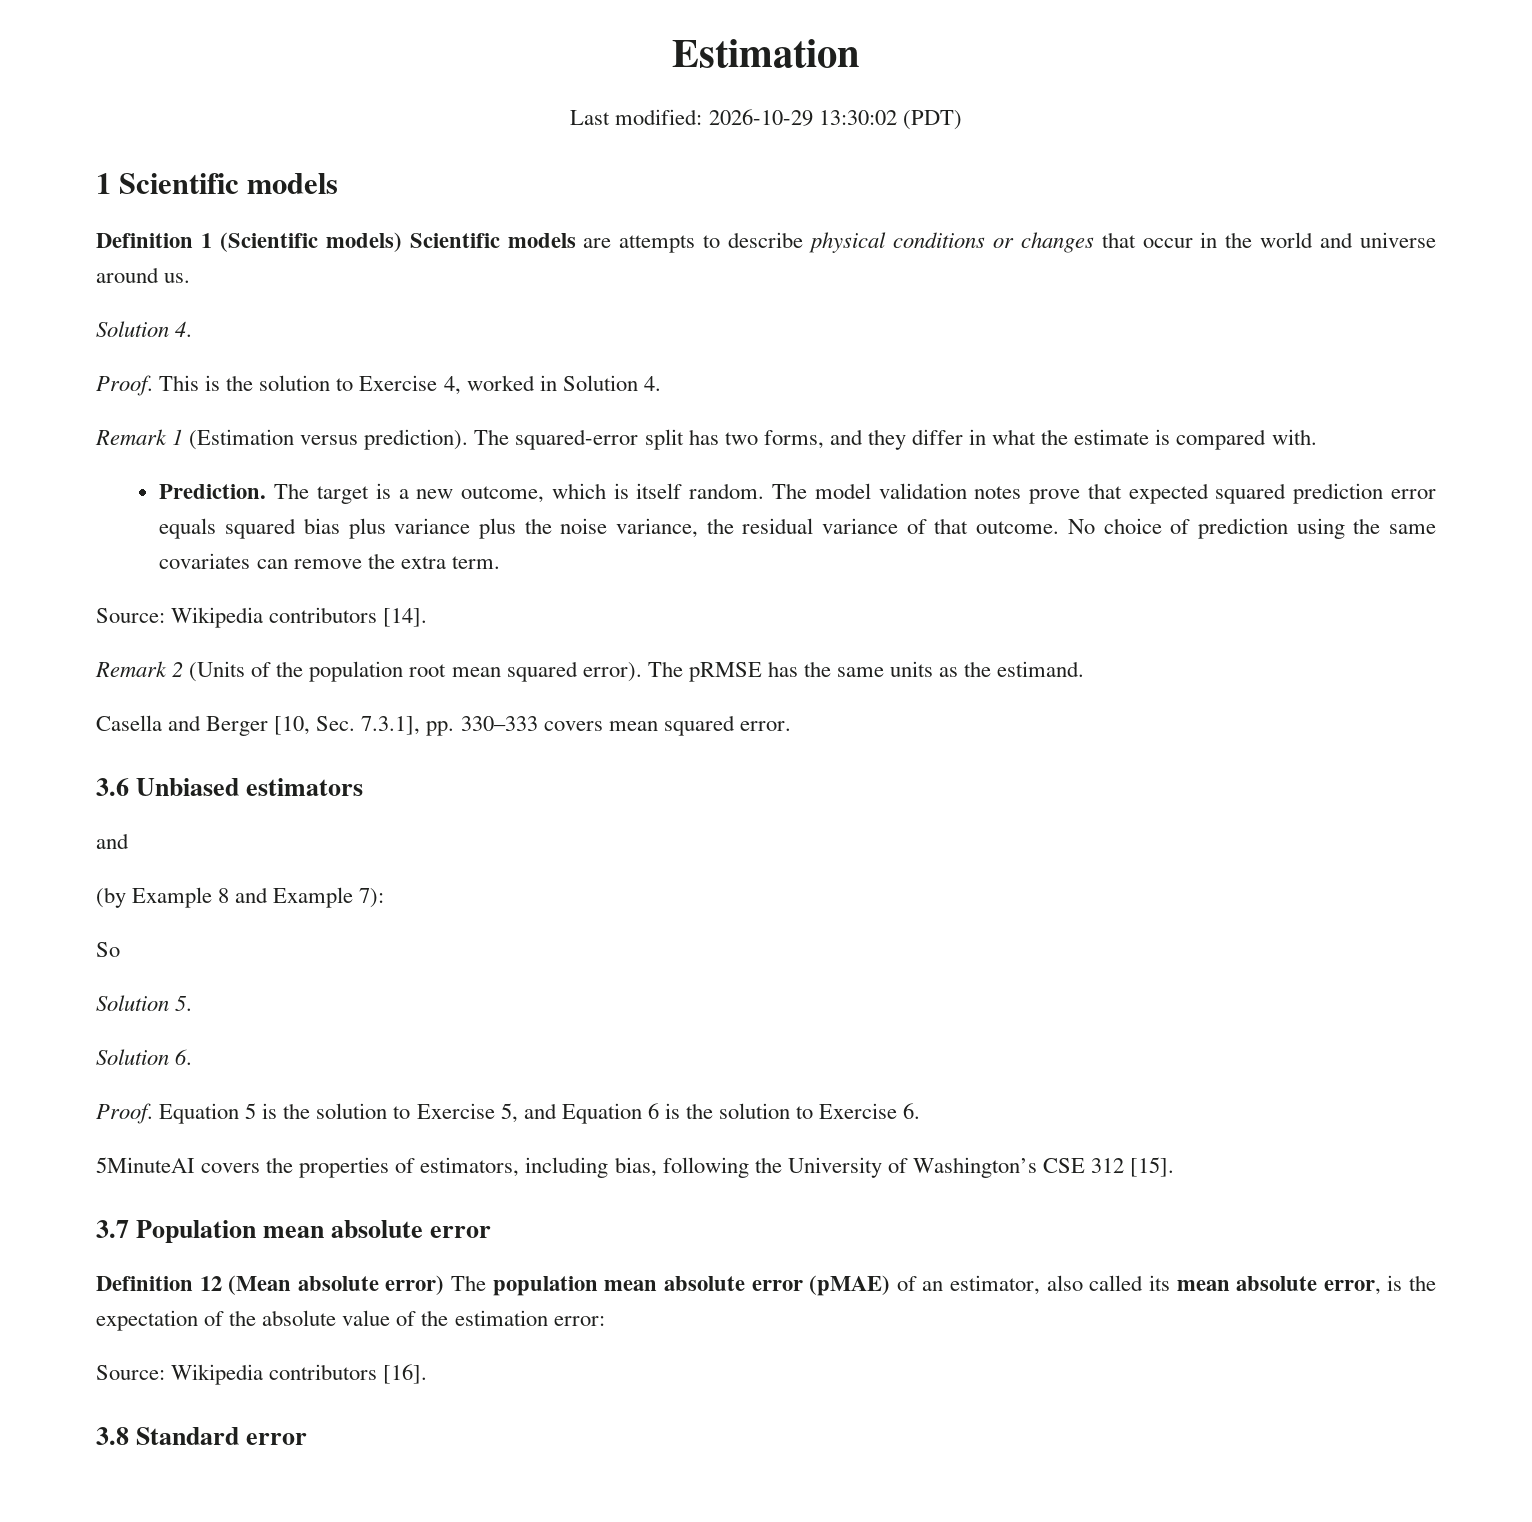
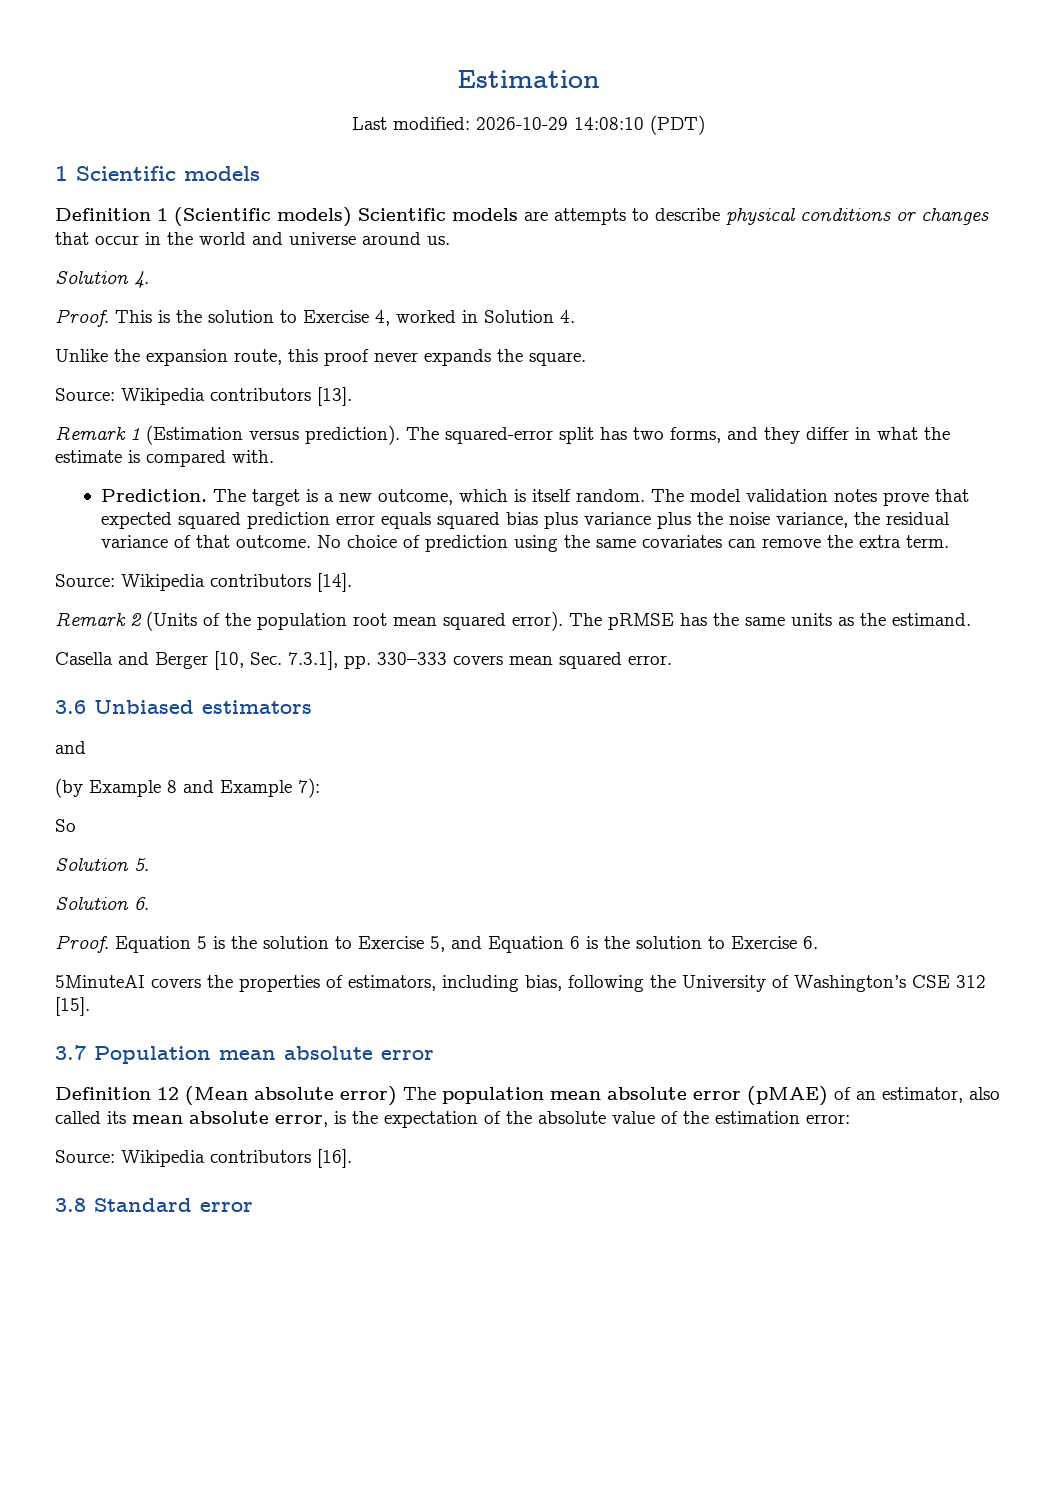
- Last modified: 2026-10-29 13:30:02 (PDT)
+ Last modified: 2026-10-29 14:08:10 (PDT)
+ Unlike the expansion route, this proof never expands the square.
+ Source: Wikipedia contributors [13].

